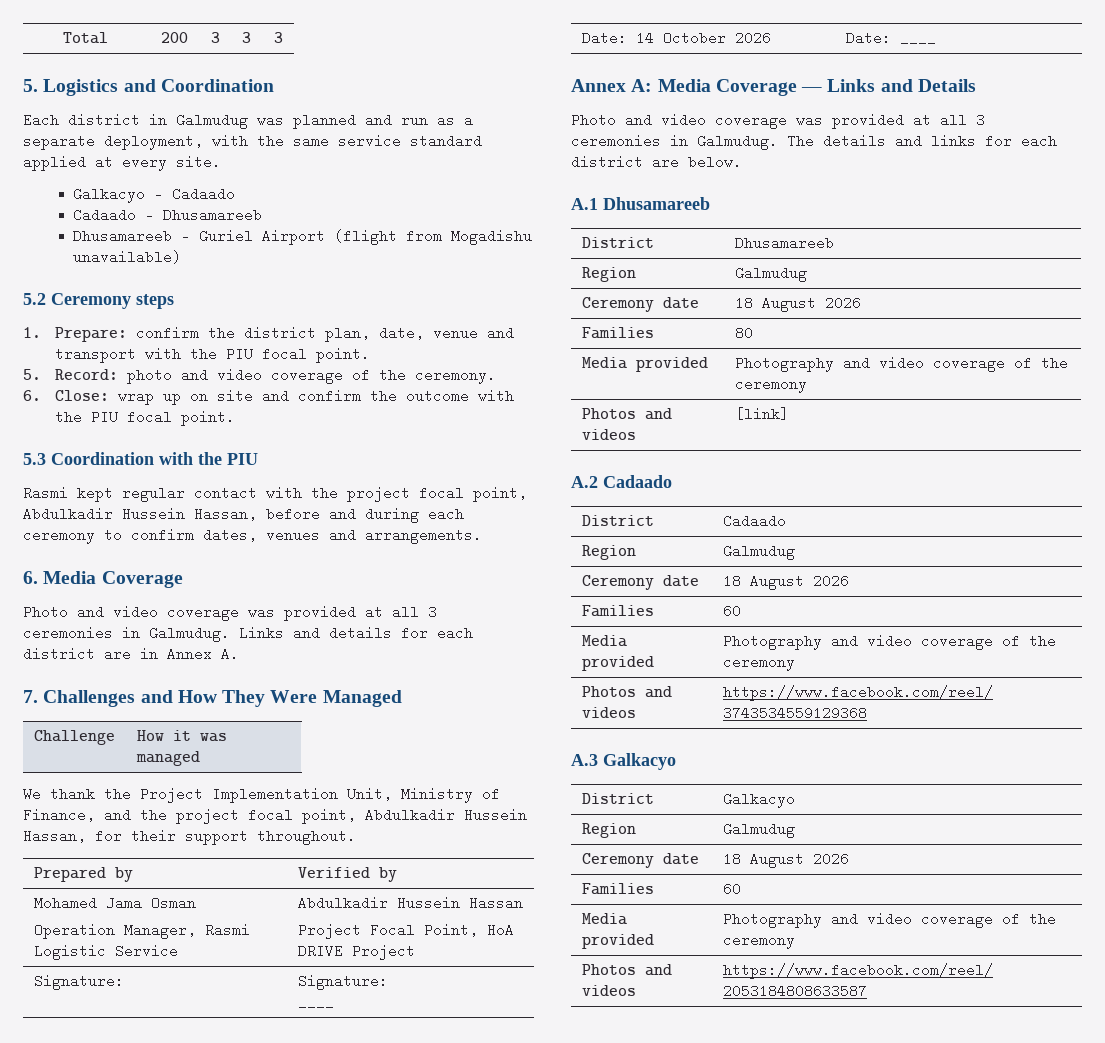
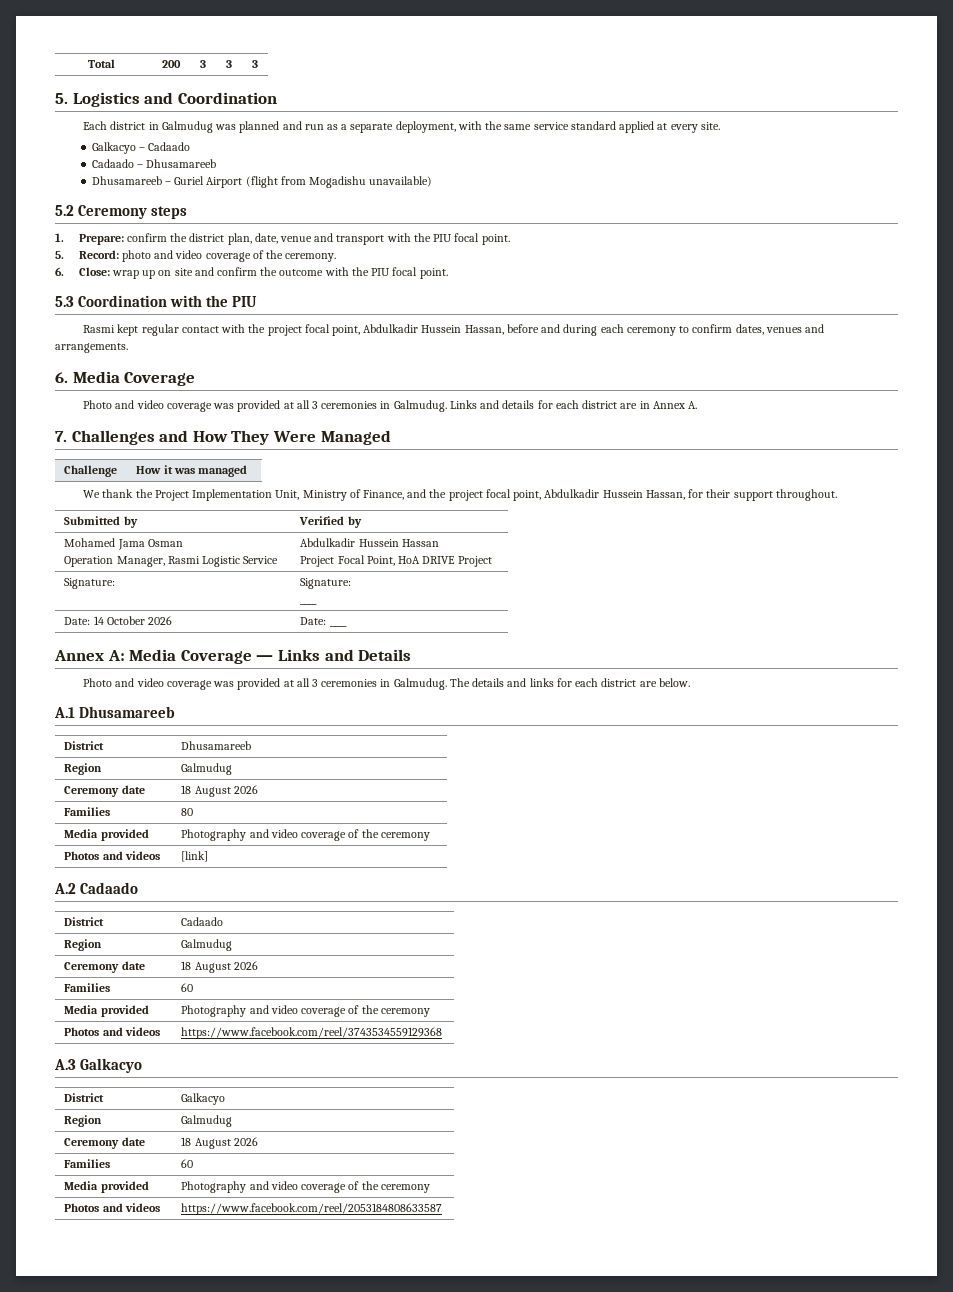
- Prepared by | Verified by
+ Submitted by | Verified by

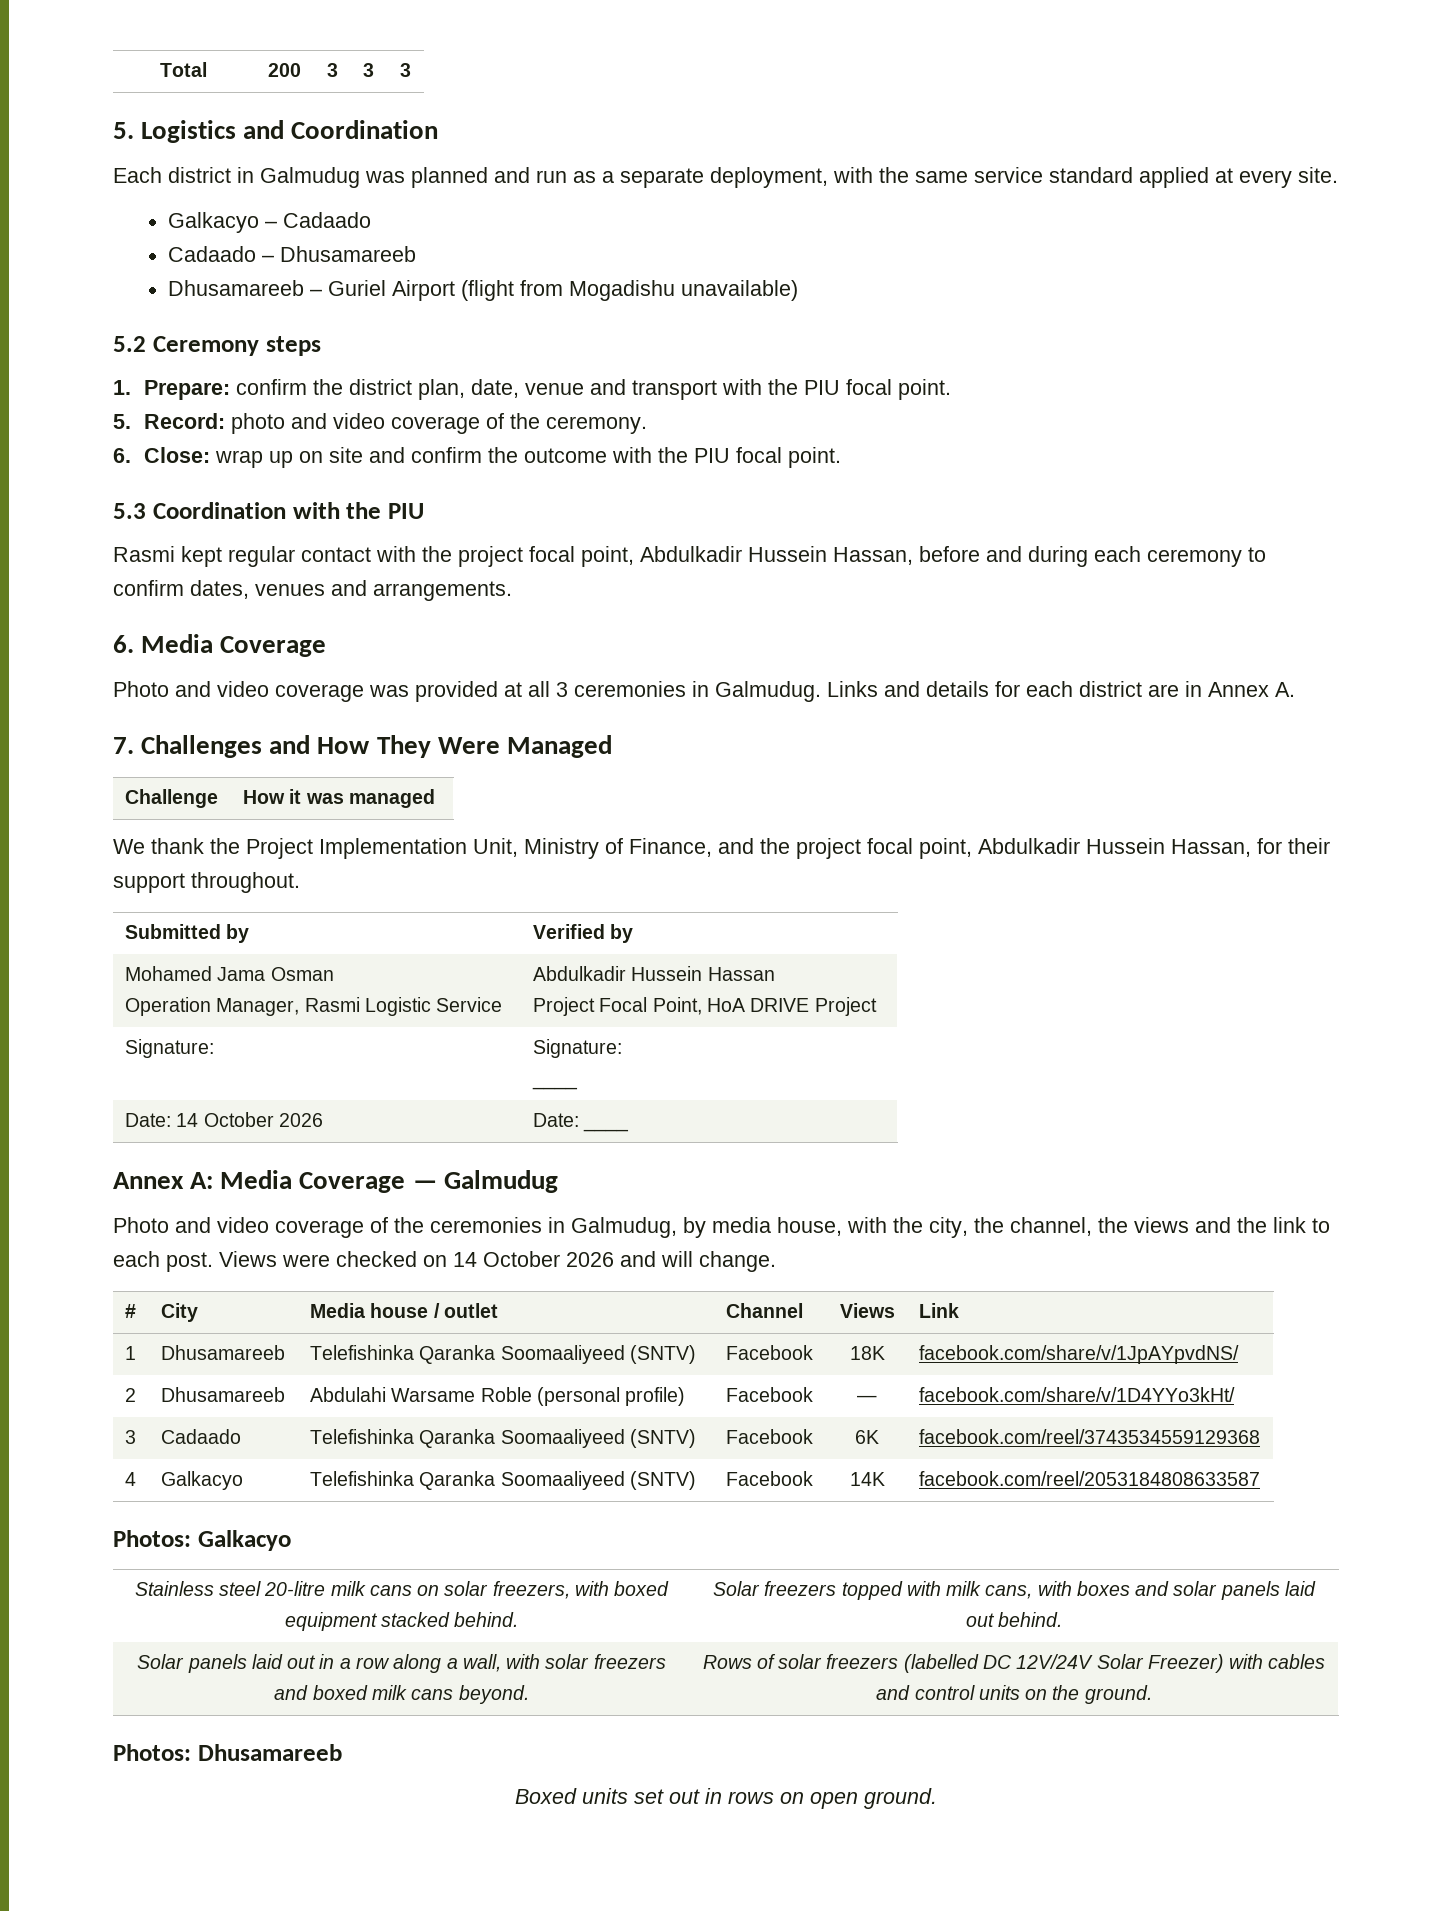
- Annex A: Media Coverage — Links and Details
- Photo and video coverage was provided at all 3 ceremonies in Galmudug. The details and links for each district are below.
- A.1 Dhusamareeb
- District | Dhusamareeb
- Region | Galmudug
- Ceremony date | 18 August 2026
- Families | 80
- Media provided | Photography and video coverage of the ceremony
- Photos and videos | [link]
- A.2 Cadaado
- District | Cadaado
- Region | Galmudug
- Ceremony date | 18 August 2026
- Families | 60
- Media provided | Photography and video coverage of the ceremony
- Photos and videos | https://www.facebook.com/reel/3743534559129368
- A.3 Galkacyo
- District | Galkacyo
- Region | Galmudug
- Ceremony date | 18 August 2026
- Families | 60
- Media provided | Photography and video coverage of the ceremony
- Photos and videos | https://www.facebook.com/reel/2053184808633587
+ Annex A: Media Coverage — Galmudug
+ Photo and video coverage of the ceremonies in Galmudug, by media house, with the city, the channel, the views and the link to each post. Views were checked on 14 October 2026 and will change.
+ # | City | Media house / outlet | Channel | Views | Link
+ 1 | Dhusamareeb | Telefishinka Qaranka Soomaaliyeed (SNTV) | Facebook | 18K | facebook.com/share/v/1JpAYpvdNS/
+ 2 | Dhusamareeb | Abdulahi Warsame Roble (personal profile) | Facebook | — | facebook.com/share/v/1D4YYo3kHt/
+ 3 | Cadaado | Telefishinka Qaranka Soomaaliyeed (SNTV) | Facebook | 6K | facebook.com/reel/3743534559129368
+ 4 | Galkacyo | Telefishinka Qaranka Soomaaliyeed (SNTV) | Facebook | 14K | facebook.com/reel/2053184808633587
+ Photos: Galkacyo
+ Stainless steel 20-litre milk cans on solar freezers, with boxed equipment stacked behind. | Solar freezers topped with milk cans, with boxes and solar panels laid out behind.
+ Solar panels laid out in a row along a wall, with solar freezers and boxed milk cans beyond. | Rows of solar freezers (labelled DC 12V/24V Solar Freezer) with cables and control units on the ground.
+ Photos: Dhusamareeb
+ Boxed units set out in rows on open ground.

